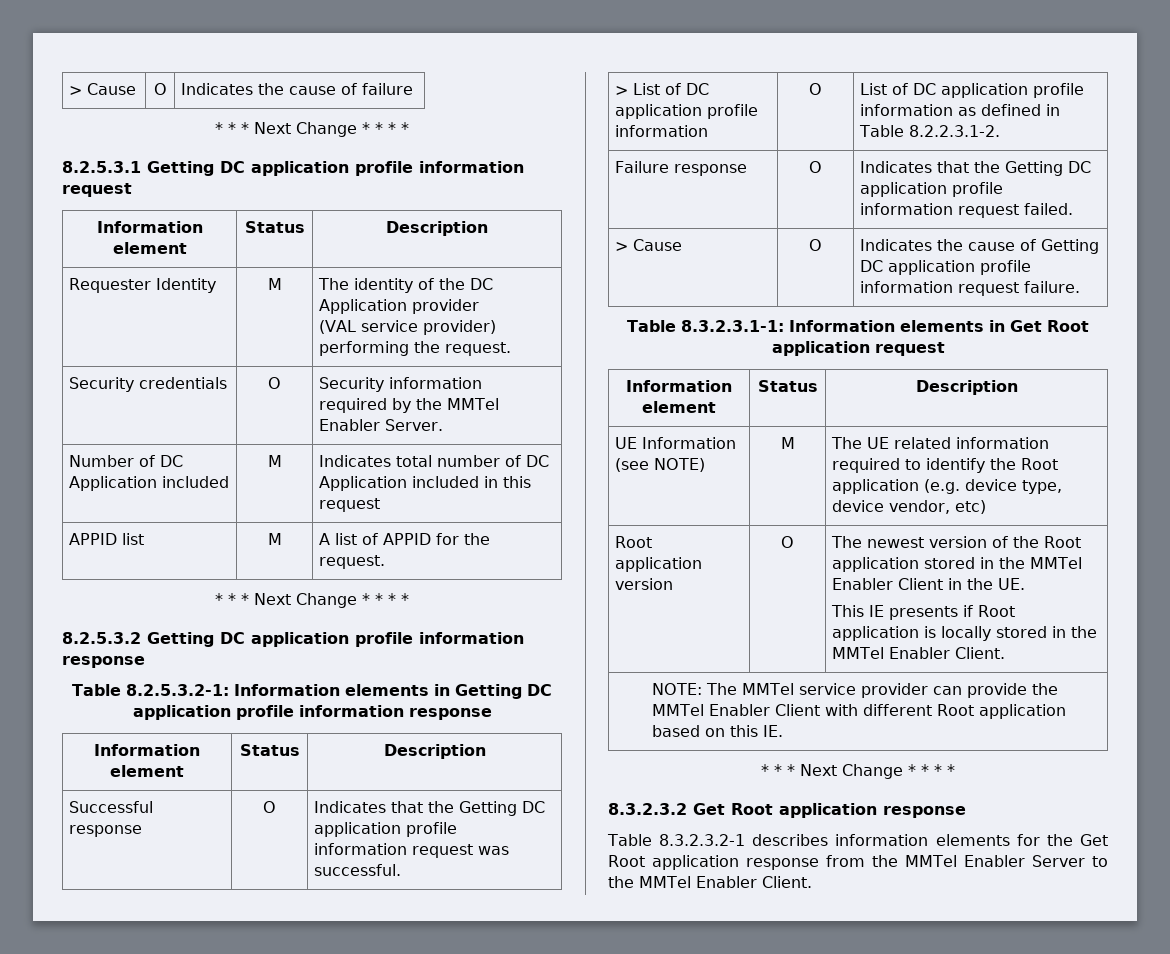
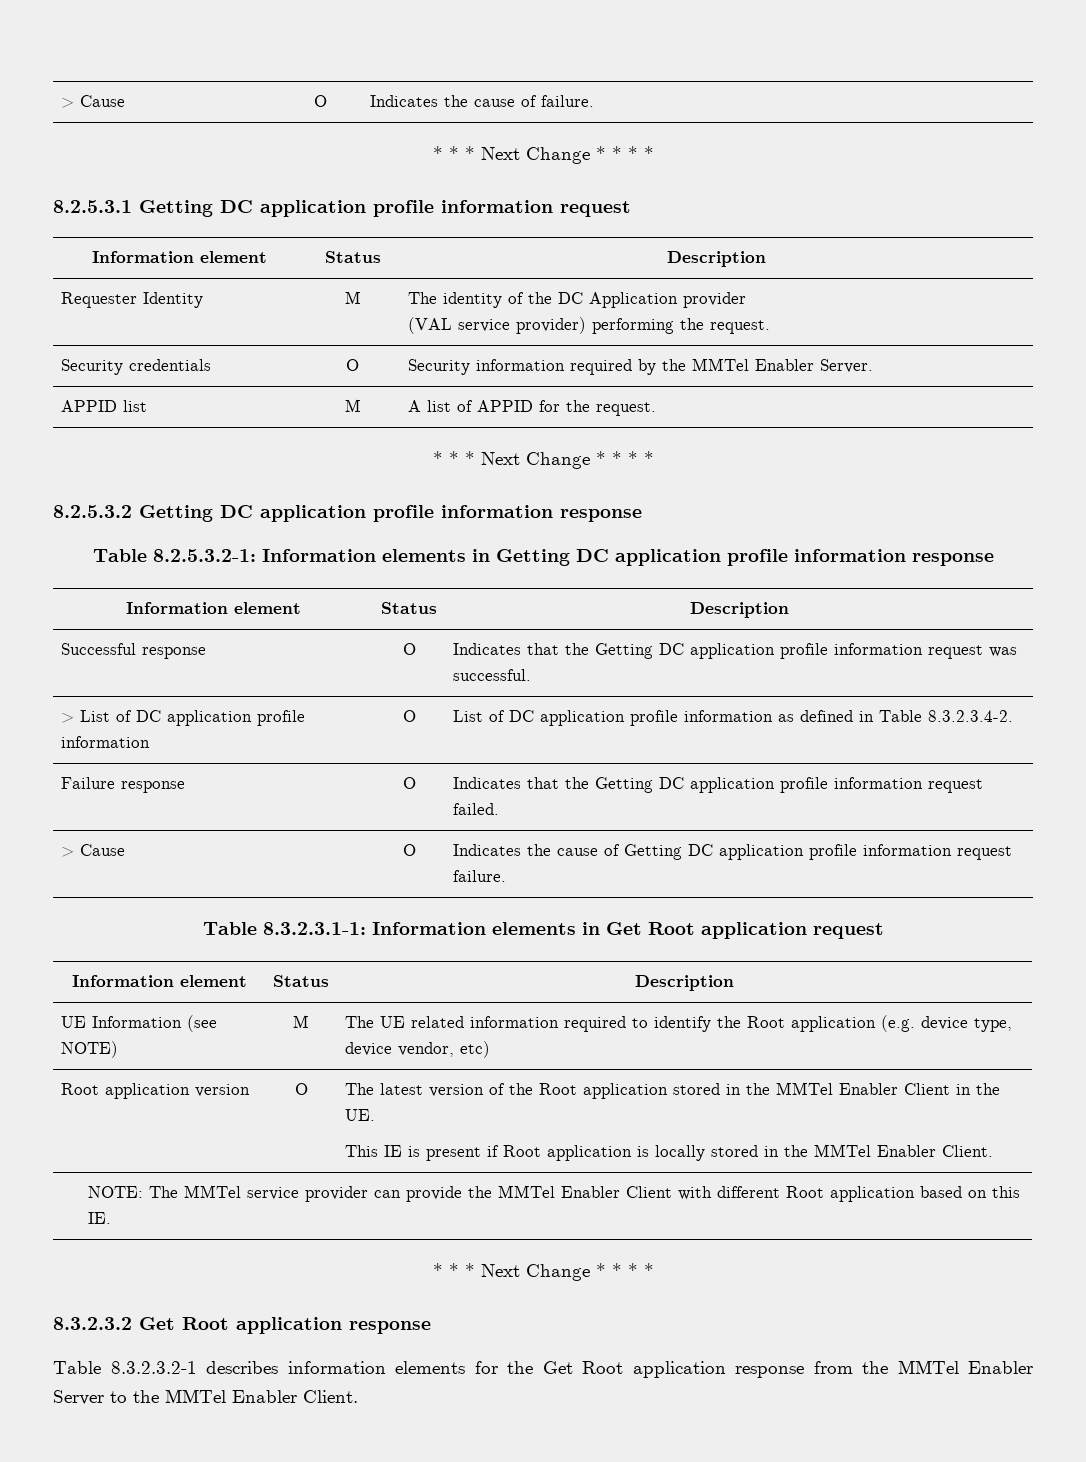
- > Cause | O | Indicates the cause of failure
+ > Cause | O | Indicates the cause of failure.
- Number of DC Application included | M | Indicates total number of DC Application included in this request
- > List of DC application profile information | O | List of DC application profile information as defined in Table 8.2.2.3.1-2.
+ > List of DC application profile information | O | List of DC application profile information as defined in Table 8.3.2.3.4-2.
- Root application version | O | The newest version of the Root application stored in the MMTel Enabler Client in the UE.
- This IE presents if Root application is locally stored in the MMTel Enabler Client.
+ Root application version | O | The latest version of the Root application stored in the MMTel Enabler Client in the UE.
+ This IE is present if Root application is locally stored in the MMTel Enabler Client.

